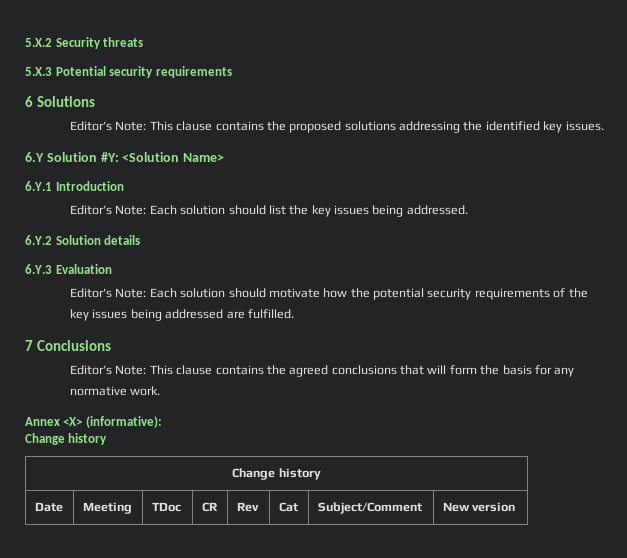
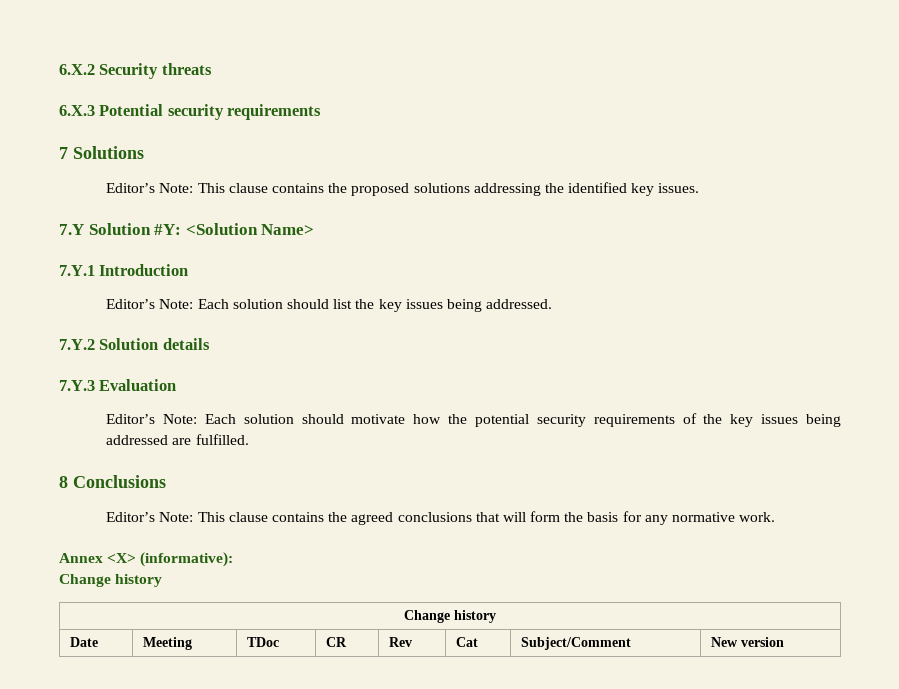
- 5.X.2 Security threats
+ 6.X.2 Security threats
- 5.X.3 Potential security requirements
+ 6.X.3 Potential security requirements
- 6 Solutions
+ 7 Solutions
- 6.Y Solution #Y: <Solution Name>
+ 7.Y Solution #Y: <Solution Name>
- 6.Y.1 Introduction
+ 7.Y.1 Introduction
- 6.Y.2 Solution details
+ 7.Y.2 Solution details
- 6.Y.3 Evaluation
+ 7.Y.3 Evaluation
- 7 Conclusions
+ 8 Conclusions

